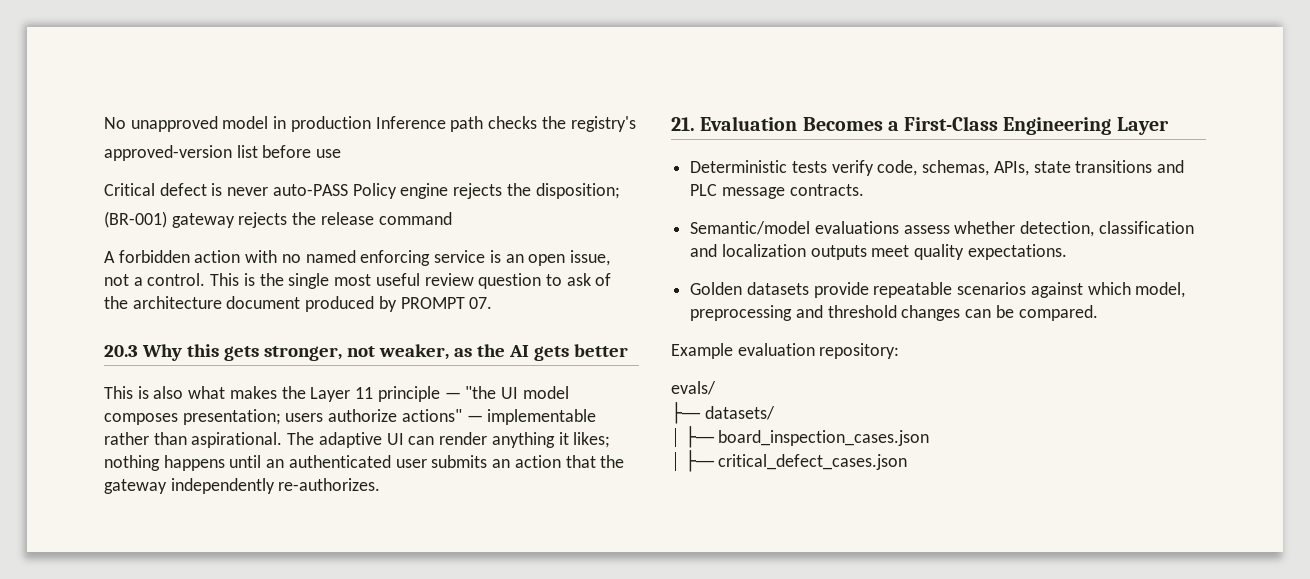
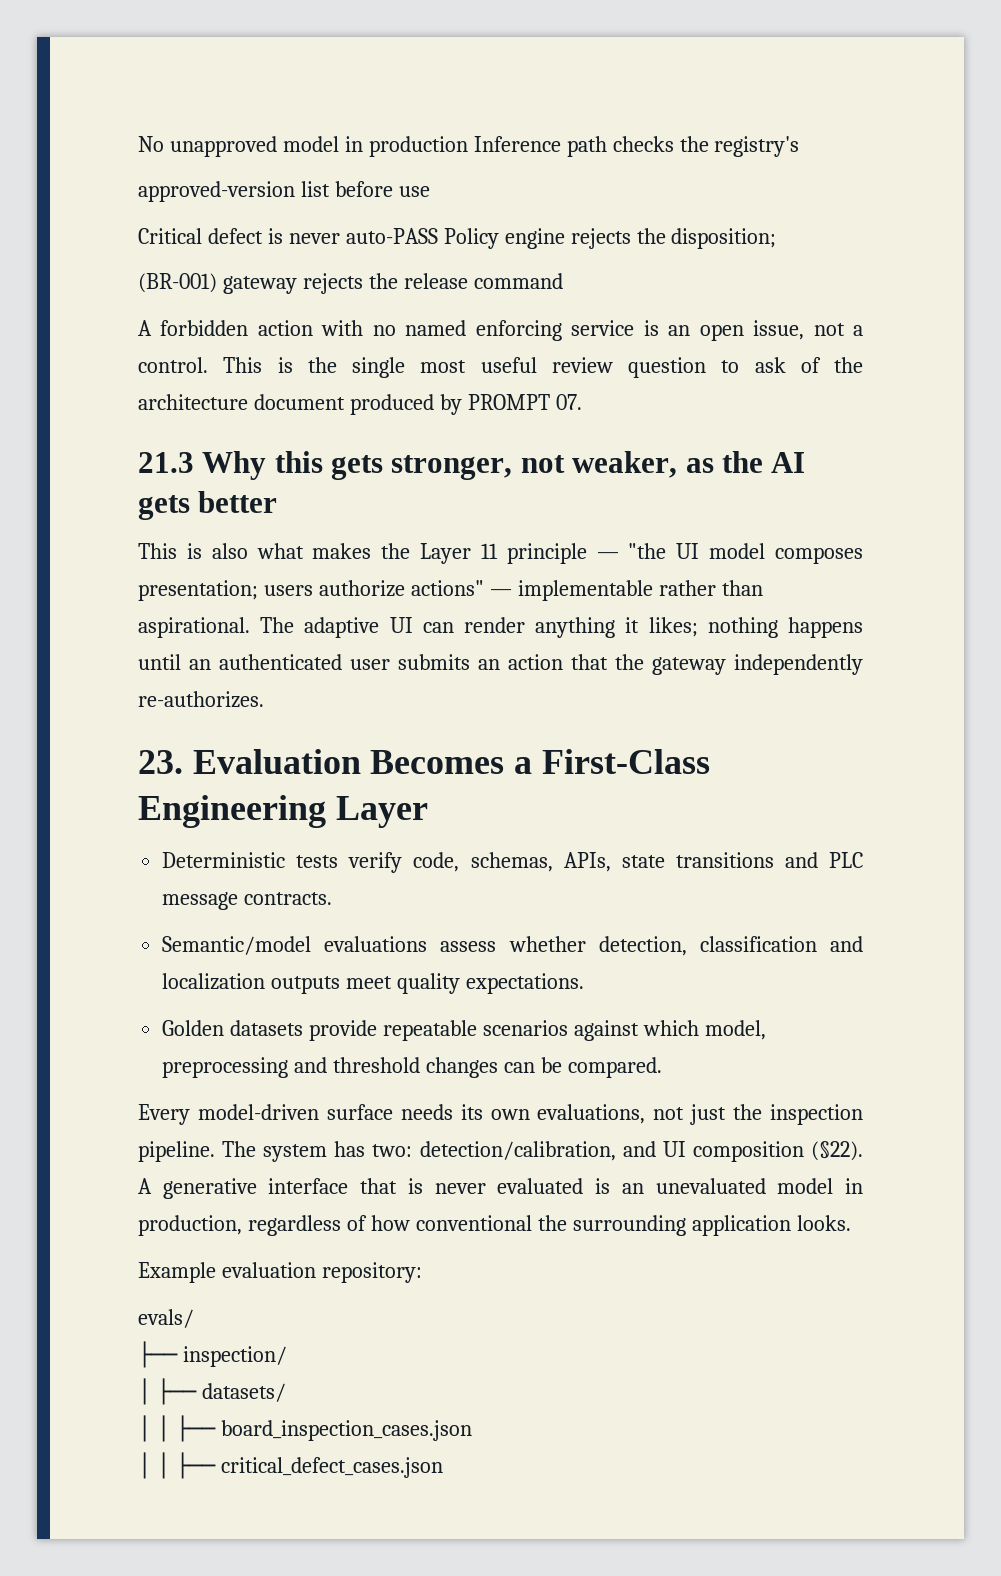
- 20.3 Why this gets stronger, not weaker, as the AI gets better
+ 21.3 Why this gets stronger, not weaker, as the AI gets better
- 21. Evaluation Becomes a First-Class Engineering Layer
+ 23. Evaluation Becomes a First-Class Engineering Layer
+ Every model-driven surface needs its own evaluations, not just the inspection pipeline. The system has two: detection/calibration, and UI composition (§22). A generative interface that is never evaluated is an unevaluated model in production, regardless of how conventional the surrounding application looks.
- ├── datasets/
+ ├── inspection/
+ │ ├── datasets/
- │ ├── board_inspection_cases.json
+ │ │ ├── board_inspection_cases.json
- │ ├── critical_defect_cases.json
+ │ │ ├── critical_defect_cases.json

